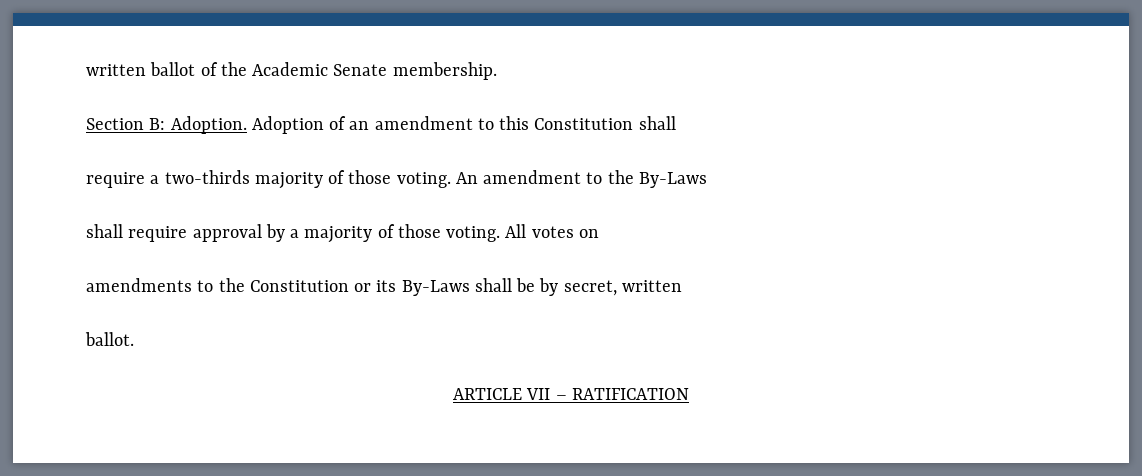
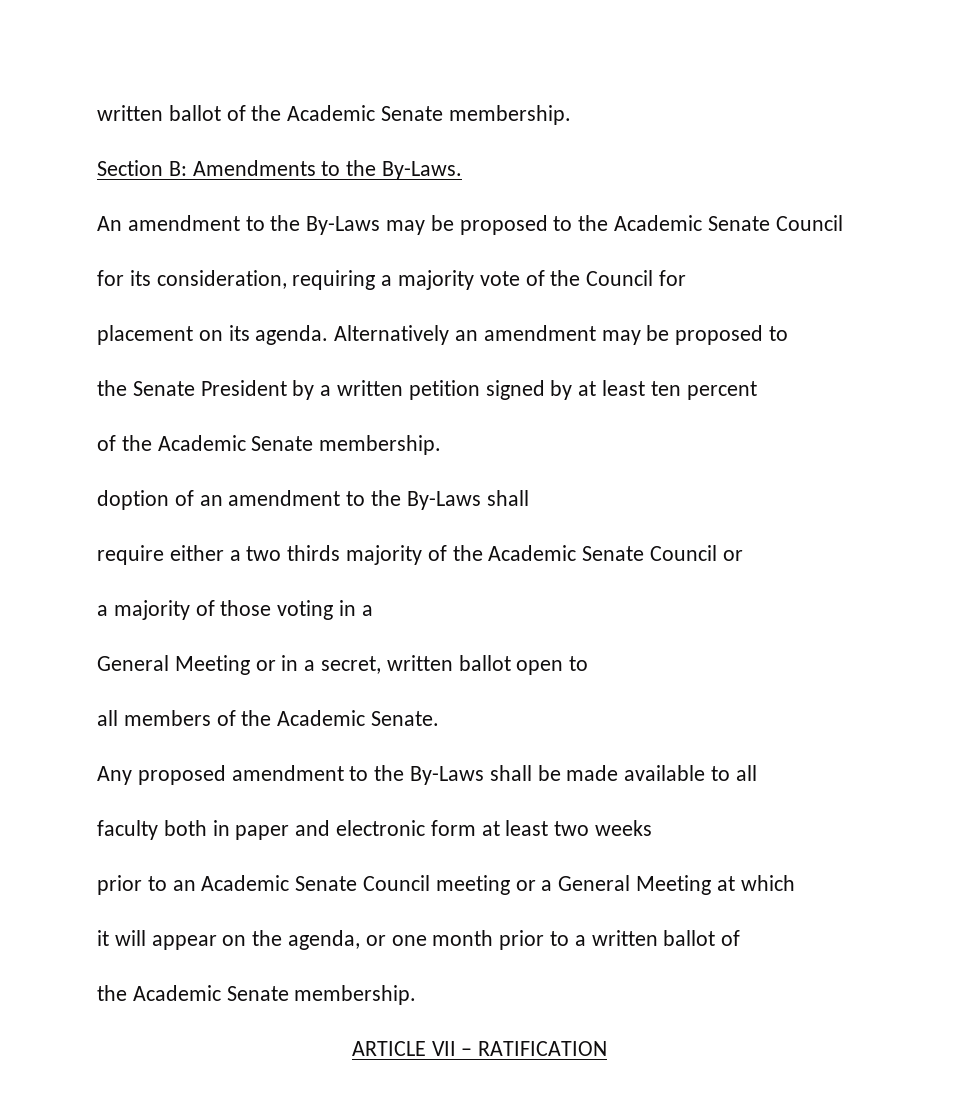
- Section B: Adoption. Adoption of an amendment to this Constitution shall
- require a two-thirds majority of those voting. An amendment to the By-Laws
- shall require approval by a majority of those voting. All votes on
- amendments to the Constitution or its By-Laws shall be by secret, written
- ballot.
+ Section B: Amendments to the By-Laws.
+ An amendment to the By-Laws may be proposed to the Academic Senate Council
+ for its consideration, requiring a majority vote of the Council for
+ placement on its agenda. Alternatively an amendment may be proposed to
+ the Senate President by a written petition signed by at least ten percent
+ of the Academic Senate membership.
+ doption of an amendment to the By-Laws shall
+ require either a two thirds majority of the Academic Senate Council or
+ a majority of those voting in a
+ General Meeting or in a secret, written ballot open to
+ all members of the Academic Senate.
+ Any proposed amendment to the By-Laws shall be made available to all
+ faculty both in paper and electronic form at least two weeks
+ prior to an Academic Senate Council meeting or a General Meeting at which
+ it will appear on the agenda, or one month prior to a written ballot of
+ the Academic Senate membership.

